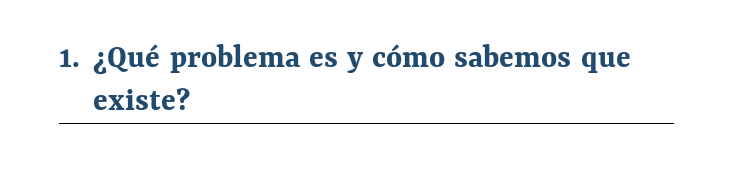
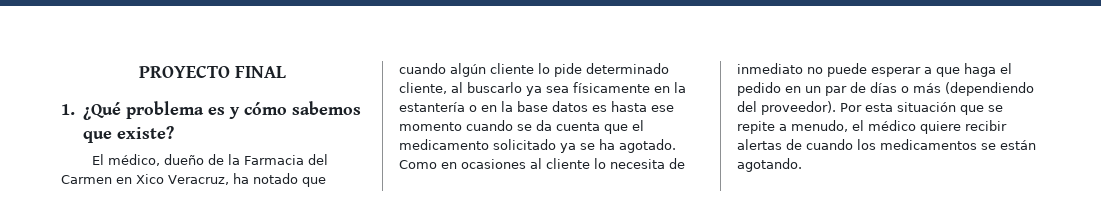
+ PROYECTO FINAL
+ El médico, dueño de la Farmacia del Carmen en Xico Veracruz, ha notado que cuando algún cliente lo pide determinado cliente, al buscarlo ya sea físicamente en la estantería o en la base datos es hasta ese momento cuando se da cuenta que el medicamento solicitado ya se ha agotado. Como en ocasiones al cliente lo necesita de inmediato no puede esperar a que haga el pedido en un par de días o más (dependiendo del proveedor). Por esta situación que se repite a menudo, el médico quiere recibir alertas de cuando los medicamentos se están agotando.

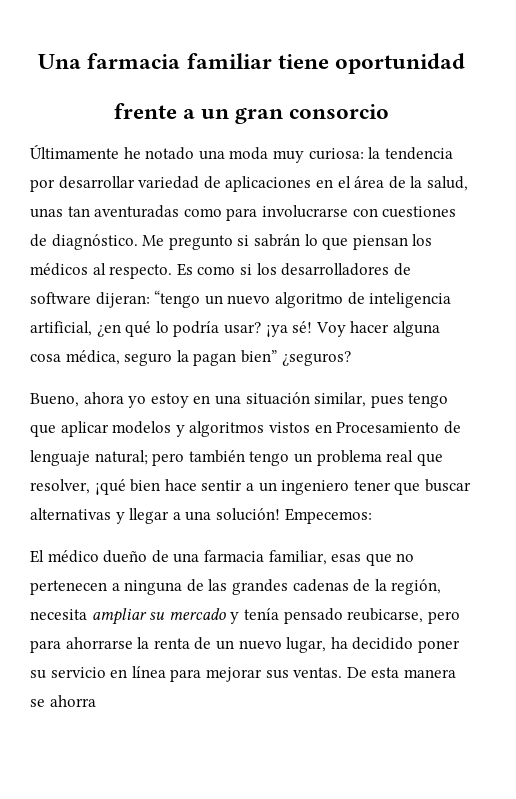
- PROYECTO FINAL
- 1. ¿Qué problema es y cómo sabemos que existe?
+ Una farmacia familiar tiene oportunidad
+ frente a un gran consorcio
+ Últimamente he notado una moda muy curiosa: la tendencia por desarrollar variedad de aplicaciones en el área de la salud, unas tan aventuradas como para involucrarse con cuestiones de diagnóstico. Me pregunto si sabrán lo que piensan los médicos al respecto. Es como si los desarrolladores de software dijeran: “tengo un nuevo algoritmo de inteligencia artificial, ¿en qué lo podría usar? ¡ya sé! Voy hacer alguna cosa médica, seguro la pagan bien” ¿seguros?
+ Bueno, ahora yo estoy en una situación similar, pues tengo que aplicar modelos y algoritmos vistos en Procesamiento de lenguaje natural; pero también tengo un problema real que resolver, ¡qué bien hace sentir a un ingeniero tener que buscar alternativas y llegar a una solución! Empecemos:
- El médico, dueño de la Farmacia del Carmen en Xico Veracruz, ha notado que cuando algún cliente lo pide determinado cliente, al buscarlo ya sea físicamente en la estantería o en la base datos es hasta ese momento cuando se da cuenta que el medicamento solicitado ya se ha agotado. Como en ocasiones al cliente lo necesita de inmediato no puede esperar a que haga el pedido en un par de días o más (dependiendo del proveedor). Por esta situación que se repite a menudo, el médico quiere recibir alertas de cuando los medicamentos se están agotando.
+ El médico dueño de una farmacia familiar, esas que no pertenecen a ninguna de las grandes cadenas de la región, necesita ampliar su mercado y tenía pensado reubicarse, pero para ahorrarse la renta de un nuevo lugar, ha decidido poner su servicio en línea para mejorar sus ventas. De esta manera se ahorra

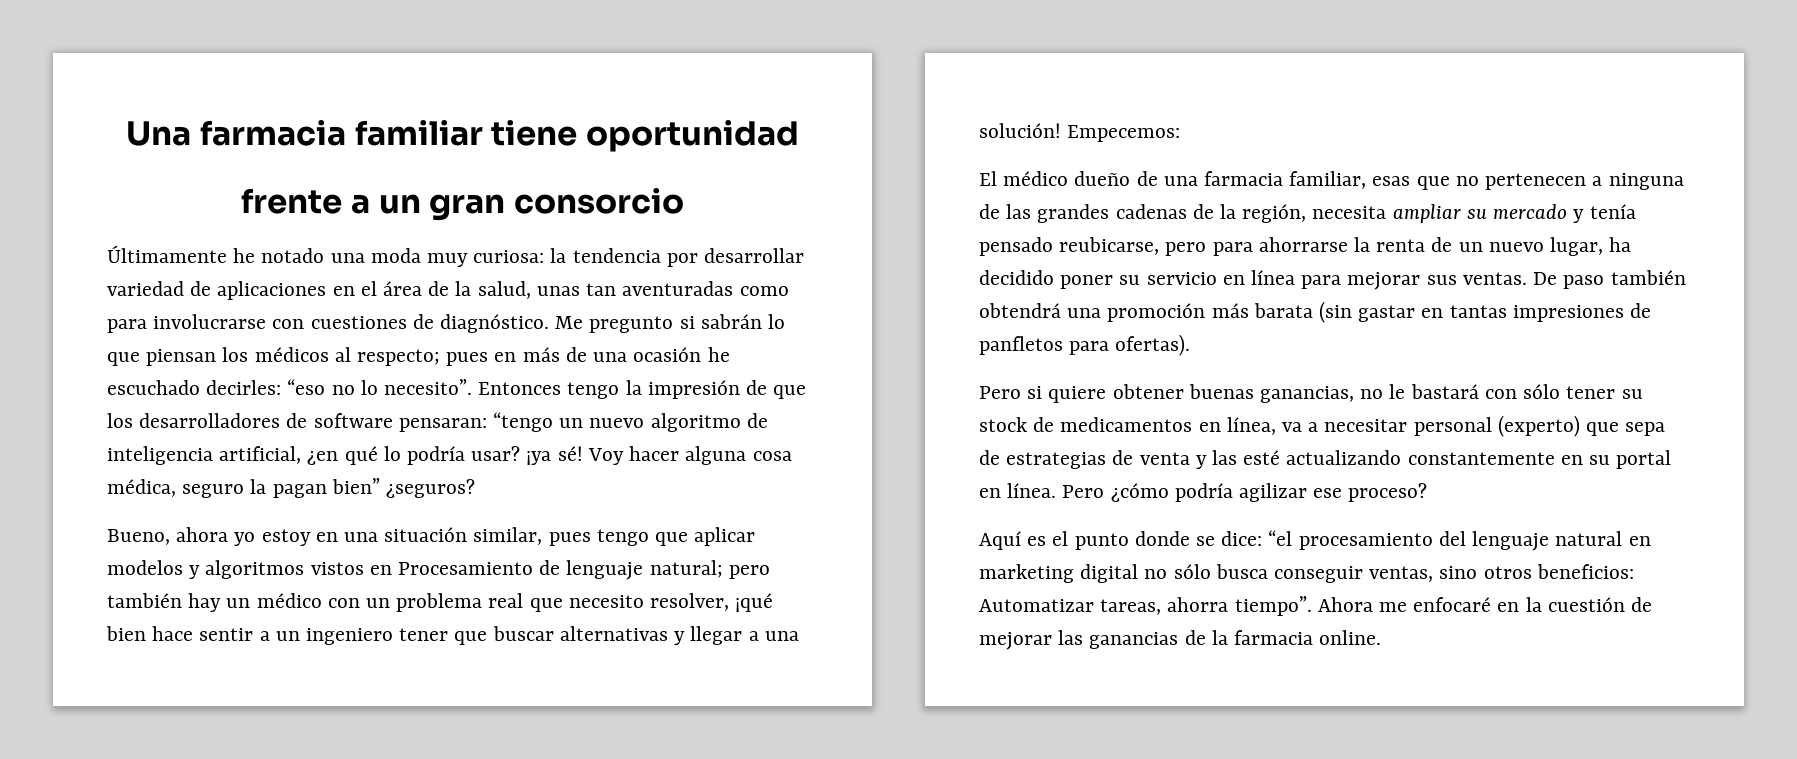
- Me pregunto si sabrán lo que piensan los médicos al respecto. Es como si los desarrolladores de software dijeran: “tengo un nuevo algoritmo de inteligencia artificial, ¿en qué lo podría usar?
+ Me pregunto si sabrán lo que piensan los médicos al respecto; pues en más de una ocasión he escuchado decirles: “eso no lo necesito”. Entonces tengo la impresión de que los desarrolladores de software pensaran: “tengo un nuevo algoritmo de inteligencia artificial, ¿en qué lo podría usar?
- Bueno, ahora yo estoy en una situación similar, pues tengo que aplicar modelos y algoritmos vistos en Procesamiento de lenguaje natural; pero también tengo un problema real que resolver, ¡qué bien hace sentir a un ingeniero tener que buscar alternativas y llegar a una solución!
+ Bueno, ahora yo estoy en una situación similar, pues tengo que aplicar modelos y algoritmos vistos en Procesamiento de lenguaje natural; pero también hay un médico con un problema real que necesito resolver, ¡qué bien hace sentir a un ingeniero tener que buscar alternativas y llegar a una solución!
- De esta manera se ahorra
+ De paso también obtendrá una promoción más barata (sin gastar en tantas impresiones de panfletos para ofertas).
+ Pero si quiere obtener buenas ganancias, no le bastará con sólo tener su stock de medicamentos en línea, va a necesitar personal (experto) que sepa de estrategias de venta y las esté actualizando constantemente en su portal en línea. Pero ¿cómo podría agilizar ese proceso?
+ Aquí es el punto donde se dice: “el procesamiento del lenguaje natural en marketing digital no sólo busca conseguir ventas, sino otros beneficios: Automatizar tareas, ahorra tiempo”. Ahora me enfocaré en la cuestión de mejorar las ganancias de la farmacia online.

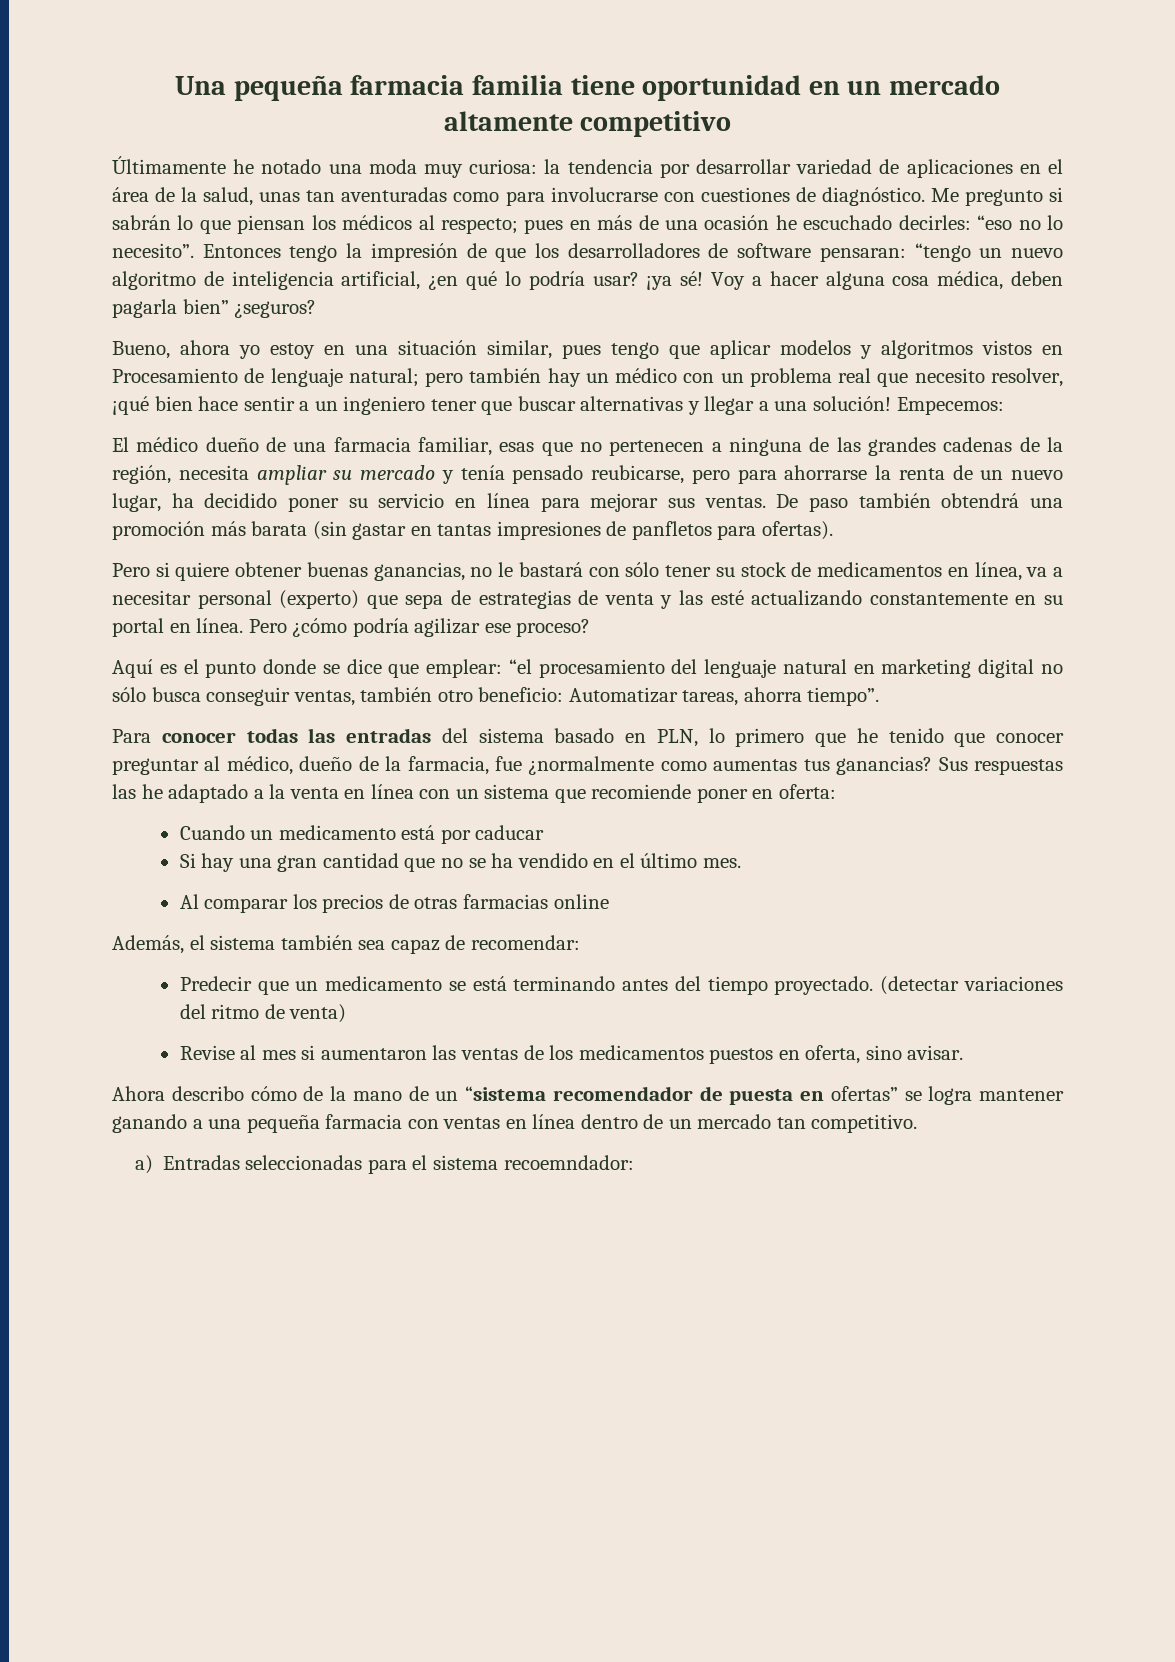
- Una farmacia familiar tiene oportunidad
- frente a un gran consorcio
+ Una pequeña farmacia familia tiene oportunidad en un mercado altamente competitivo
- Voy hacer alguna cosa médica, seguro la pagan bien” ¿seguros?
+ Voy a hacer alguna cosa médica, deben pagarla bien” ¿seguros?
- Aquí es el punto donde se dice: “el procesamiento del lenguaje natural en marketing digital no sólo busca conseguir ventas, sino otros beneficios: Automatizar tareas, ahorra tiempo”. Ahora me enfocaré en la cuestión de mejorar las ganancias de la farmacia online.
+ Aquí es el punto donde se dice que emplear: “el procesamiento del lenguaje natural en marketing digital no sólo busca conseguir ventas, también otro beneficio: Automatizar tareas, ahorra tiempo”.
+ Para conocer todas las entradas del sistema basado en PLN, lo primero que he tenido que conocer preguntar al médico, dueño de la farmacia, fue ¿normalmente como aumentas tus ganancias? Sus respuestas las he adaptado a la venta en línea con un sistema que recomiende poner en oferta:
+ Cuando un medicamento está por caducar
+ Si hay una gran cantidad que no se ha vendido en el último mes.
+ Al comparar los precios de otras farmacias online
+ Además, el sistema también sea capaz de recomendar:
+ Predecir que un medicamento se está terminando antes del tiempo proyectado. (detectar variaciones del ritmo de venta)
+ Revise al mes si aumentaron las ventas de los medicamentos puestos en oferta, sino avisar.
+ Ahora describo cómo de la mano de un “sistema recomendador de puesta en ofertas” se logra mantener ganando a una pequeña farmacia con ventas en línea dentro de un mercado tan competitivo.
+ a) Entradas seleccionadas para el sistema recoemndador:

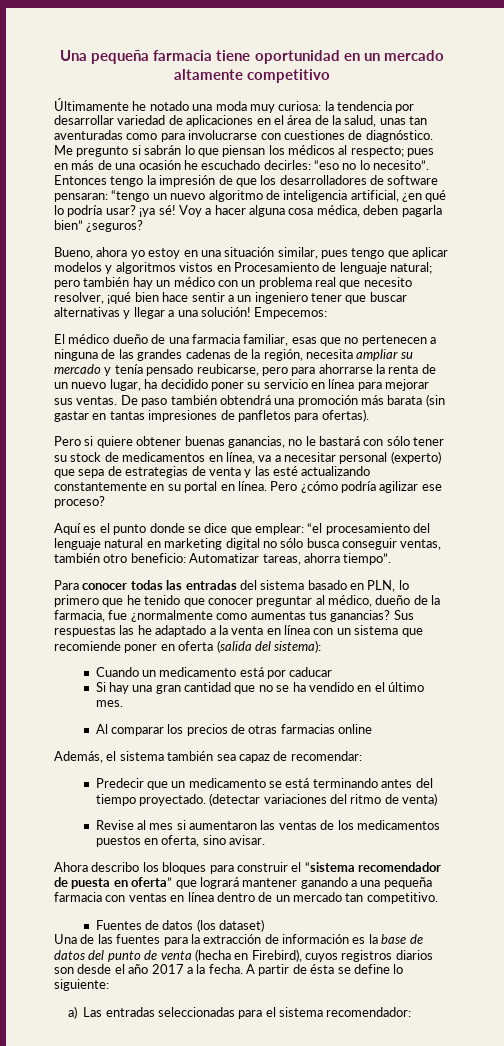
- Una pequeña farmacia familia tiene oportunidad en un mercado altamente competitivo
+ Una pequeña farmacia tiene oportunidad en un mercado altamente competitivo
- Sus respuestas las he adaptado a la venta en línea con un sistema que recomiende poner en oferta:
+ Sus respuestas las he adaptado a la venta en línea con un sistema que recomiende poner en oferta (salida del sistema):
- Ahora describo cómo de la mano de un “sistema recomendador de puesta en ofertas” se logra mantener ganando a una pequeña farmacia con ventas en línea dentro de un mercado tan competitivo.
+ Ahora describo los bloques para construir el “sistema recomendador de puesta en oferta” que logrará mantener ganando a una pequeña farmacia con ventas en línea dentro de un mercado tan competitivo.
+ Fuentes de datos (los dataset)
+ Una de las fuentes para la extracción de información es la base de datos del punto de venta (hecha en Firebird), cuyos registros diarios son desde el año 2017 a la fecha. A partir de ésta se define lo siguiente:
- a) Entradas seleccionadas para el sistema recoemndador:
+ a) Las entradas seleccionadas para el sistema recomendador:

